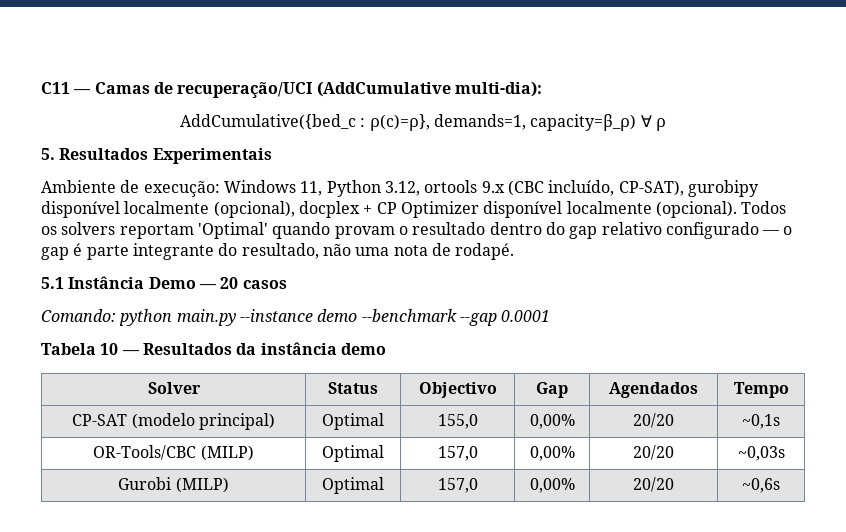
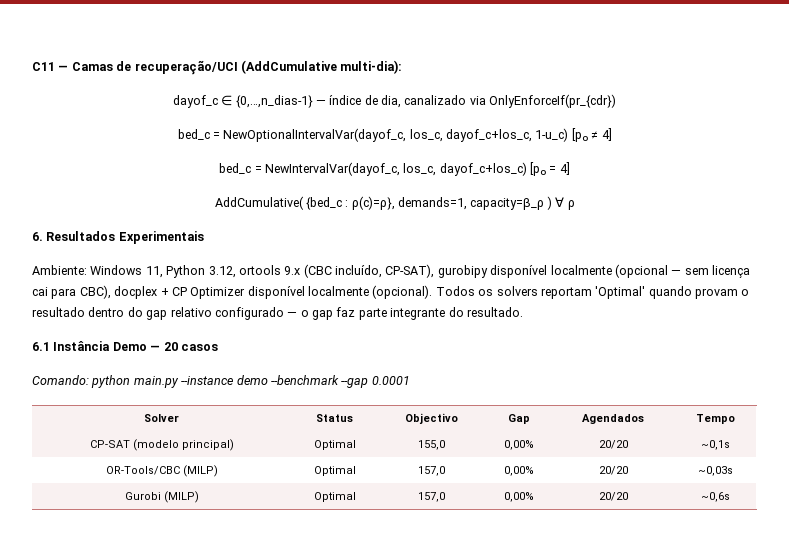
- AddCumulative({bed_c : ρ(c)=ρ}, demands=1, capacity=β_ρ) ∀ ρ
+ dayof_c ∈ {0,…,n_dias-1} — índice de dia, canalizado via OnlyEnforceIf(pr_{cdr})
+ bed_c = NewOptionalIntervalVar(dayof_c, los_c, dayof_c+los_c, 1-u_c) [pₒ ≠ 4]
+ bed_c = NewIntervalVar(dayof_c, los_c, dayof_c+los_c) [pₒ = 4]
+ AddCumulative( {bed_c : ρ(c)=ρ}, demands=1, capacity=β_ρ ) ∀ ρ
- 5. Resultados Experimentais
+ 6. Resultados Experimentais
- Ambiente de execução: Windows 11, Python 3.12, ortools 9.x (CBC incluído, CP-SAT), gurobipy disponível localmente (opcional), docplex + CP Optimizer disponível localmente (opcional).
+ Ambiente: Windows 11, Python 3.12, ortools 9.x (CBC incluído, CP-SAT), gurobipy disponível localmente (opcional — sem licença cai para CBC), docplex + CP Optimizer disponível localmente (opcional).
- Todos os solvers reportam 'Optimal' quando provam o resultado dentro do gap relativo configurado — o gap é parte integrante do resultado, não uma nota de rodapé.
- 5.1 Instância Demo — 20 casos
+ Todos os solvers reportam 'Optimal' quando provam o resultado dentro do gap relativo configurado — o gap faz parte integrante do resultado.
+ 6.1 Instância Demo — 20 casos
- Tabela 10 — Resultados da instância demo

